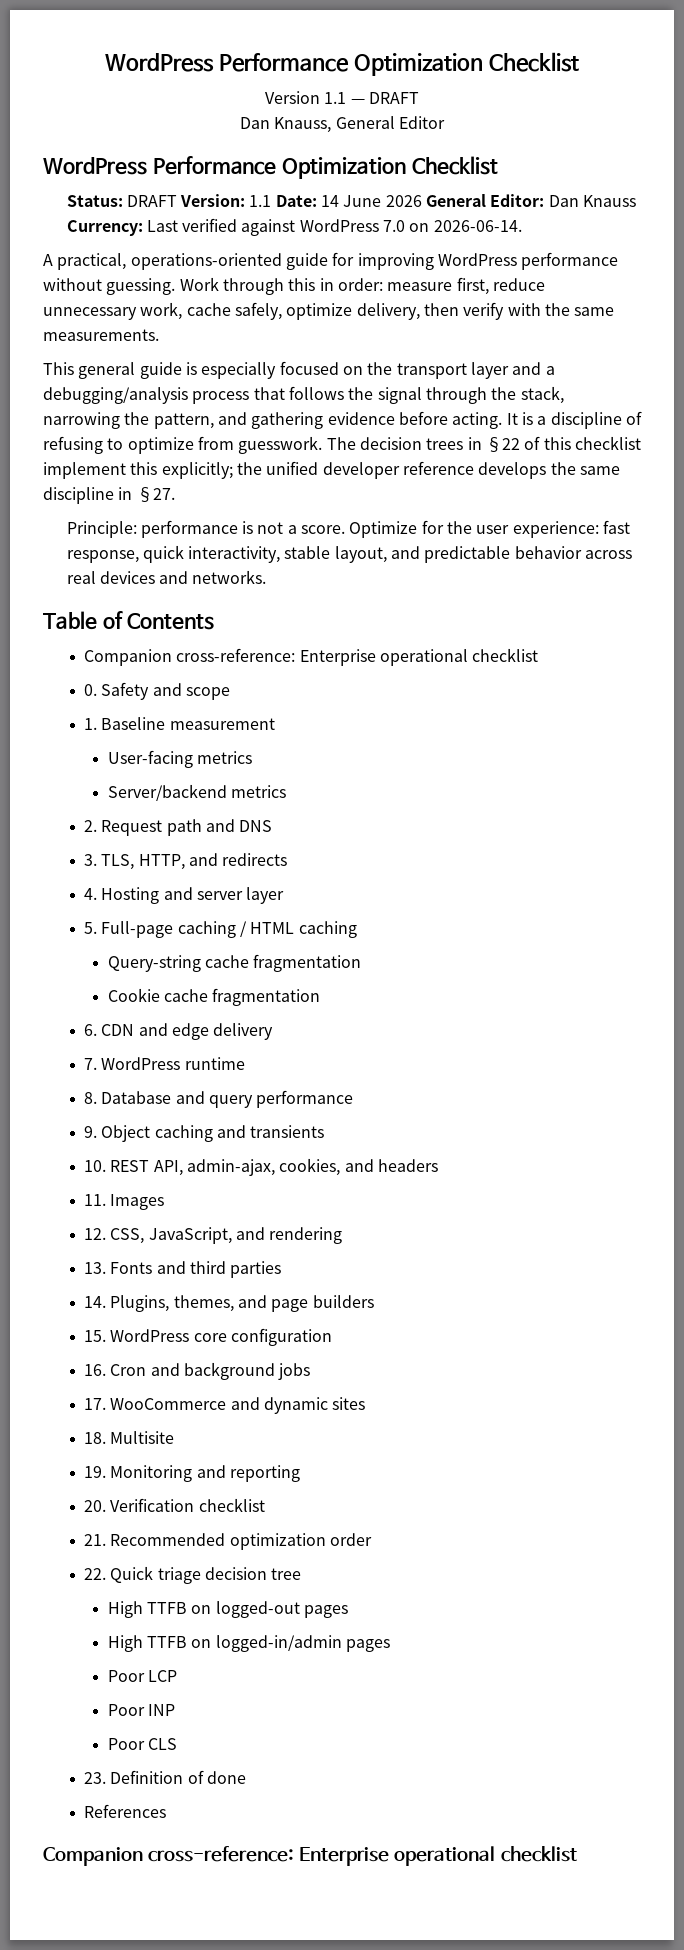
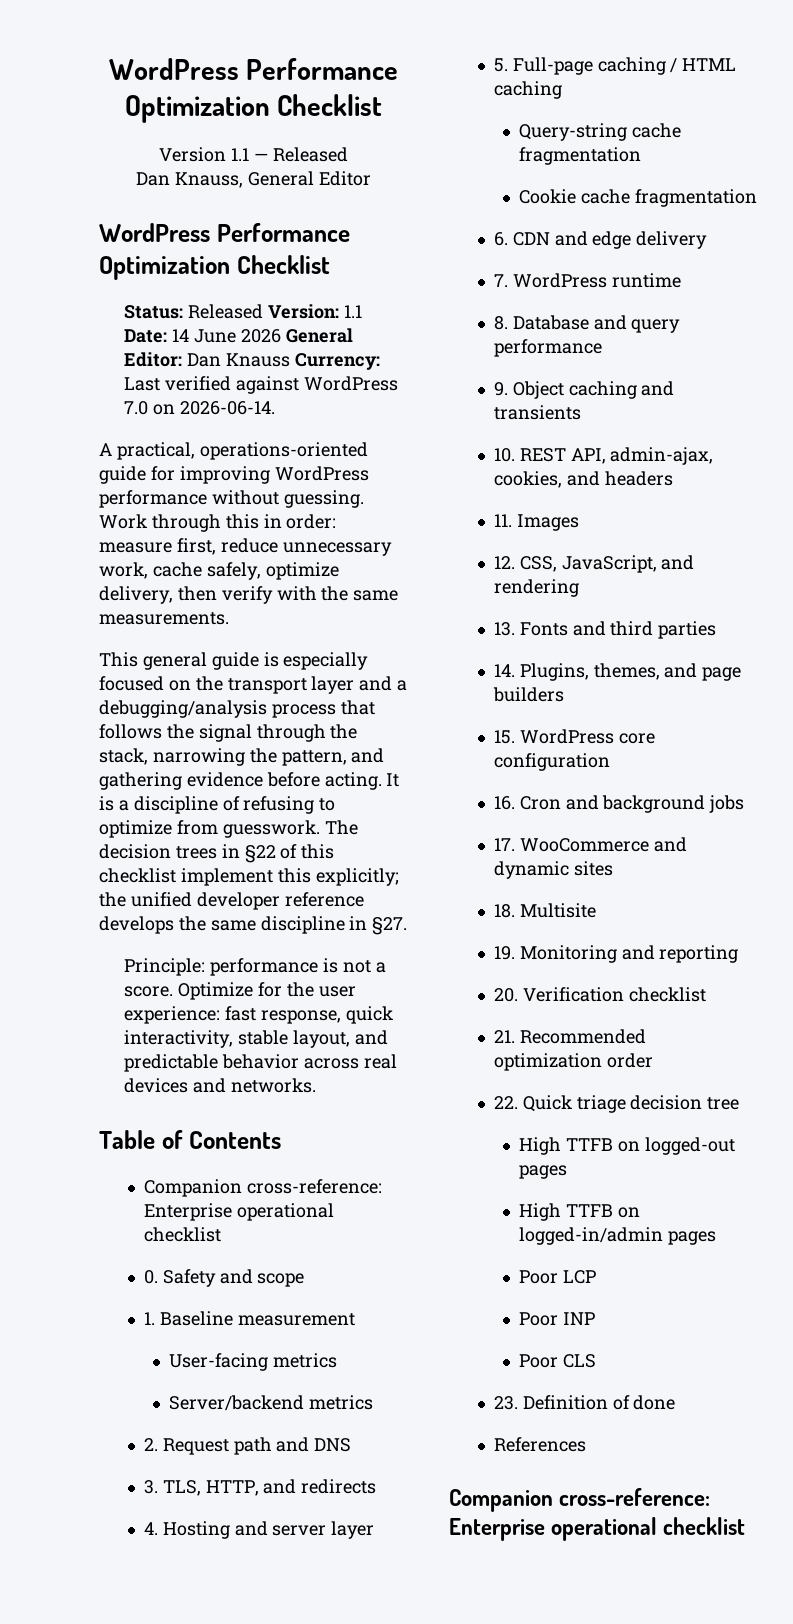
- Version 1.1 — DRAFT
+ Version 1.1 — Released
- Status: DRAFT Version: 1.1 Date: 14 June 2026 General Editor: Dan Knauss Currency: Last verified against WordPress 7.0 on 2026-06-14.
+ Status: Released Version: 1.1 Date: 14 June 2026 General Editor: Dan Knauss Currency: Last verified against WordPress 7.0 on 2026-06-14.

